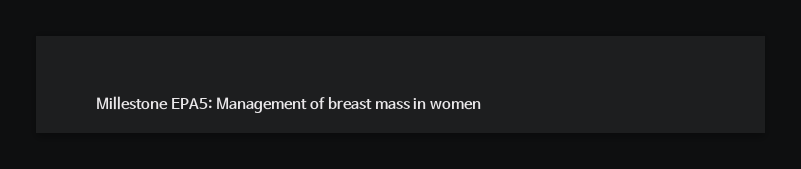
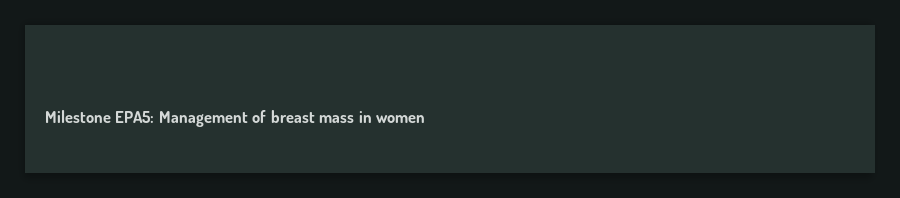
- Millestone EPA5: Management of breast mass in women
+ Milestone EPA5: Management of breast mass in women

